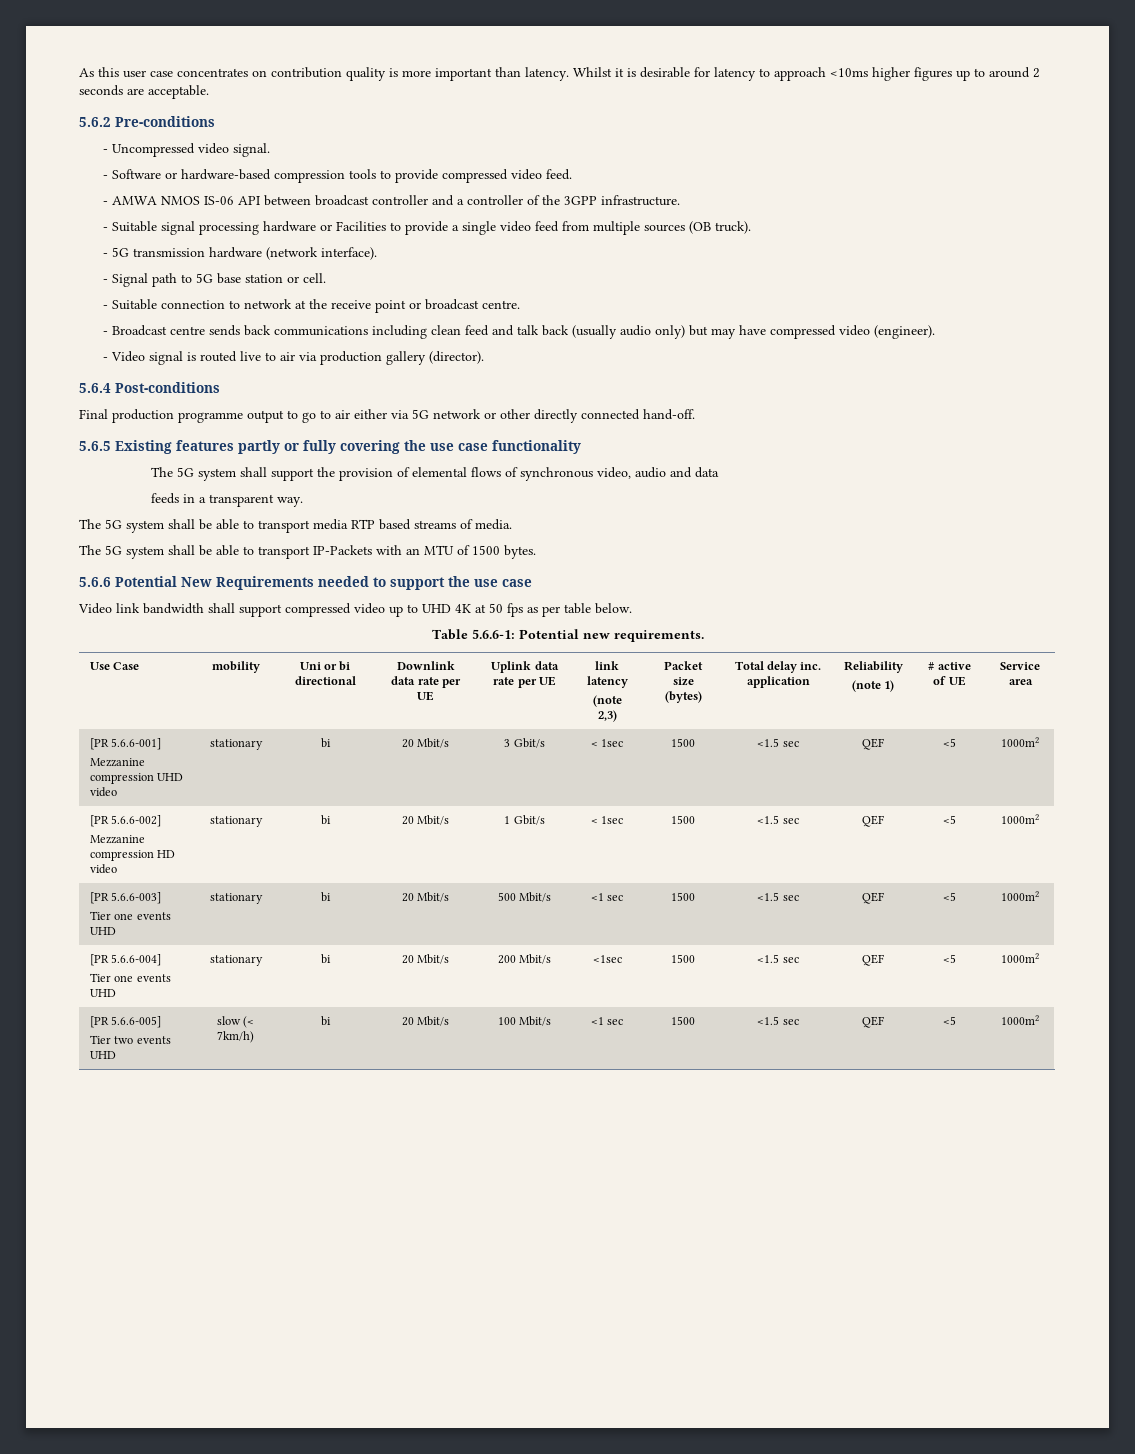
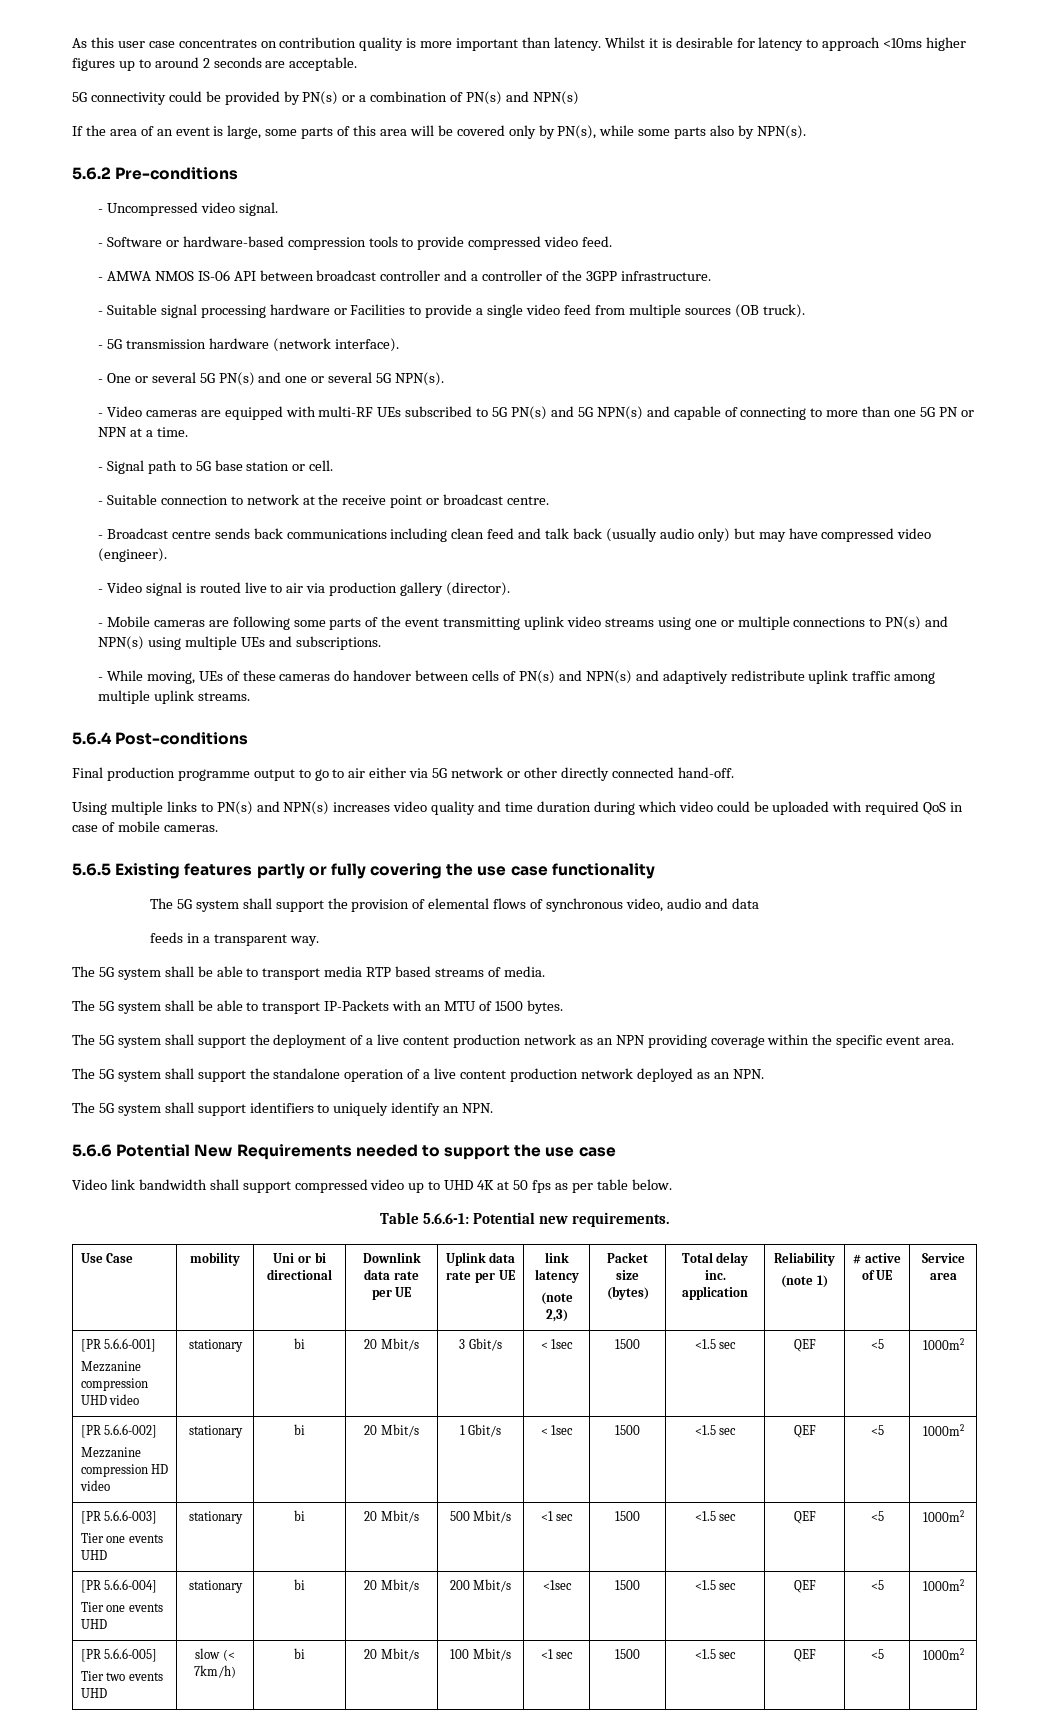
+ 5G connectivity could be provided by PN(s) or a combination of PN(s) and NPN(s)
+ If the area of an event is large, some parts of this area will be covered only by PN(s), while some parts also by NPN(s).
+ - One or several 5G PN(s) and one or several 5G NPN(s).
+ - Video cameras are equipped with multi-RF UEs subscribed to 5G PN(s) and 5G NPN(s) and capable of connecting to more than one 5G PN or NPN at a time.
+ - Mobile cameras are following some parts of the event transmitting uplink video streams using one or multiple connections to PN(s) and NPN(s) using multiple UEs and subscriptions.
+ - While moving, UEs of these cameras do handover between cells of PN(s) and NPN(s) and adaptively redistribute uplink traffic among multiple uplink streams.
+ Using multiple links to PN(s) and NPN(s) increases video quality and time duration during which video could be uploaded with required QoS in case of mobile cameras.
+ The 5G system shall support the deployment of a live content production network as an NPN providing coverage within the specific event area.
+ The 5G system shall support the standalone operation of a live content production network deployed as an NPN.
+ The 5G system shall support identifiers to uniquely identify an NPN.

